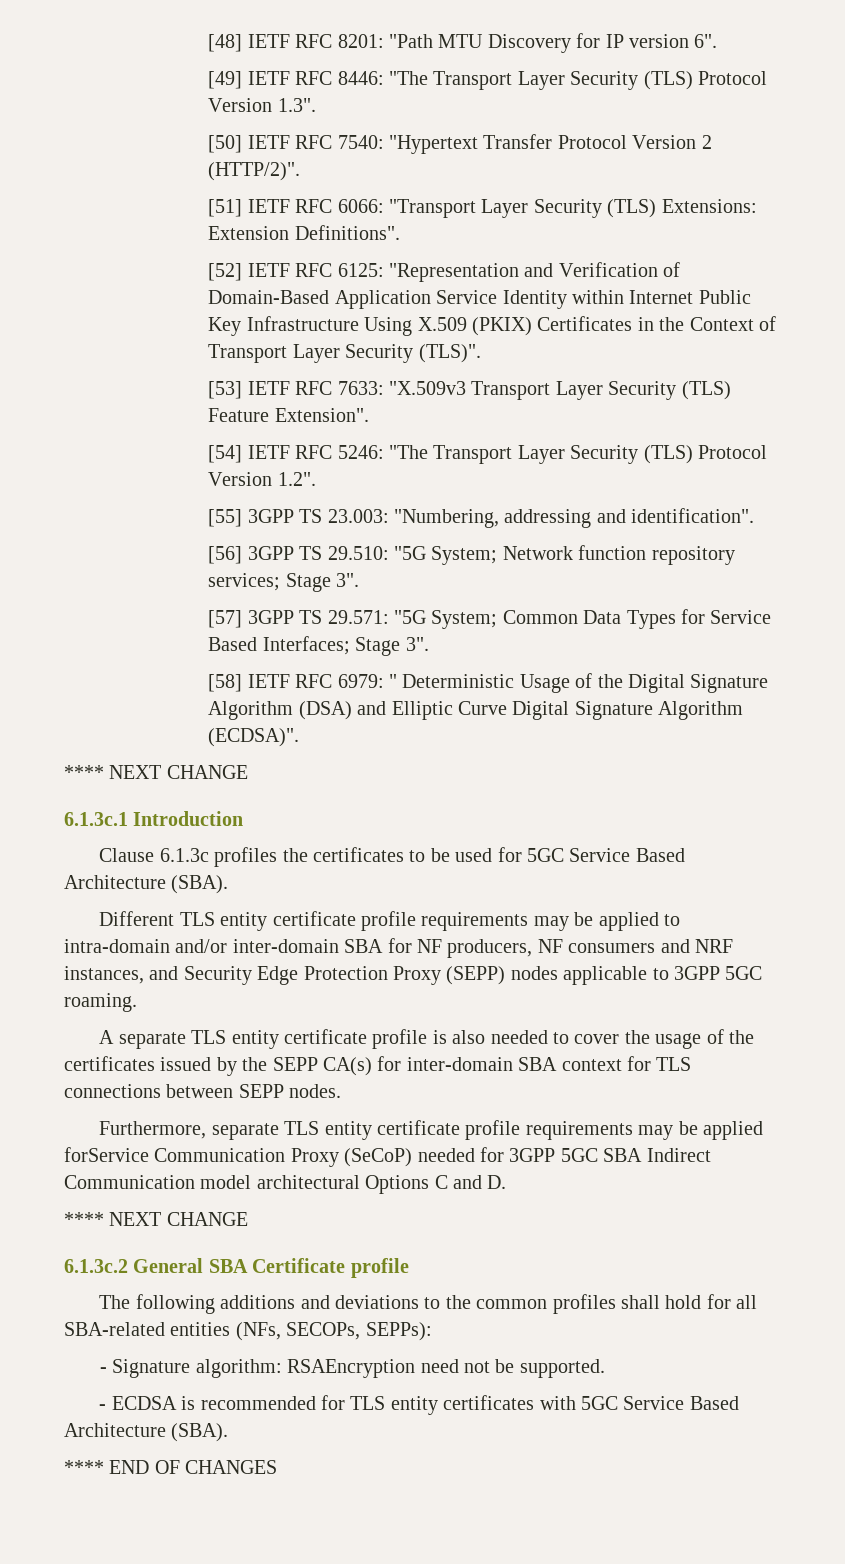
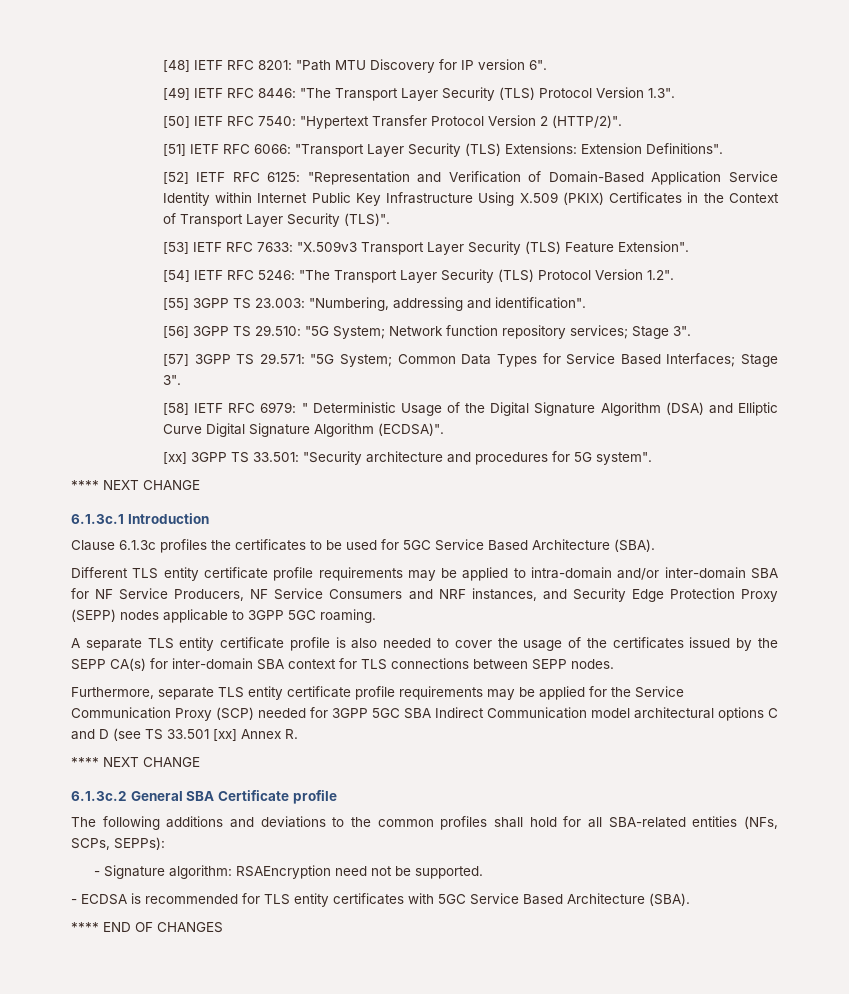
+ [xx] 3GPP TS 33.501: "Security architecture and procedures for 5G system".
- Different TLS entity certificate profile requirements may be applied to intra-domain and/or inter-domain SBA for NF producers, NF consumers and NRF instances, and Security Edge Protection Proxy (SEPP) nodes applicable to 3GPP 5GC roaming.
+ Different TLS entity certificate profile requirements may be applied to intra-domain and/or inter-domain SBA for NF Service Producers, NF Service Consumers and NRF instances, and Security Edge Protection Proxy (SEPP) nodes applicable to 3GPP 5GC roaming.
- Furthermore, separate TLS entity certificate profile requirements may be applied forService Communication Proxy (SeCoP) needed for 3GPP 5GC SBA Indirect Communication model architectural Options C and D.
+ Furthermore, separate TLS entity certificate profile requirements may be applied for the Service Communication Proxy (SCP) needed for 3GPP 5GC SBA Indirect Communication model architectural options C and D (see TS 33.501 [xx] Annex R.
- The following additions and deviations to the common profiles shall hold for all SBA-related entities (NFs, SECOPs, SEPPs):
+ The following additions and deviations to the common profiles shall hold for all SBA-related entities (NFs, SCPs, SEPPs):

